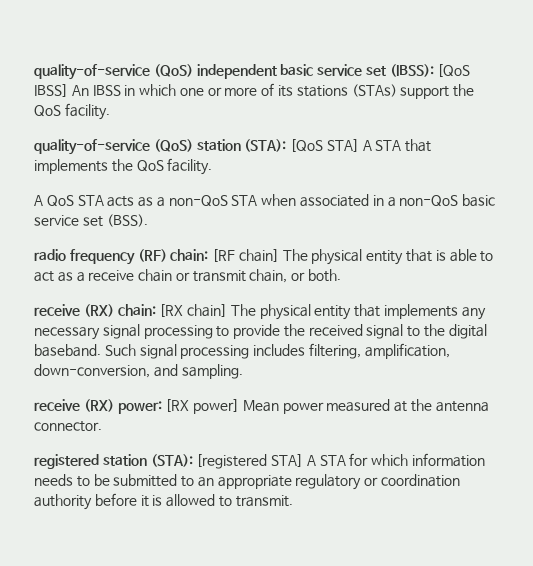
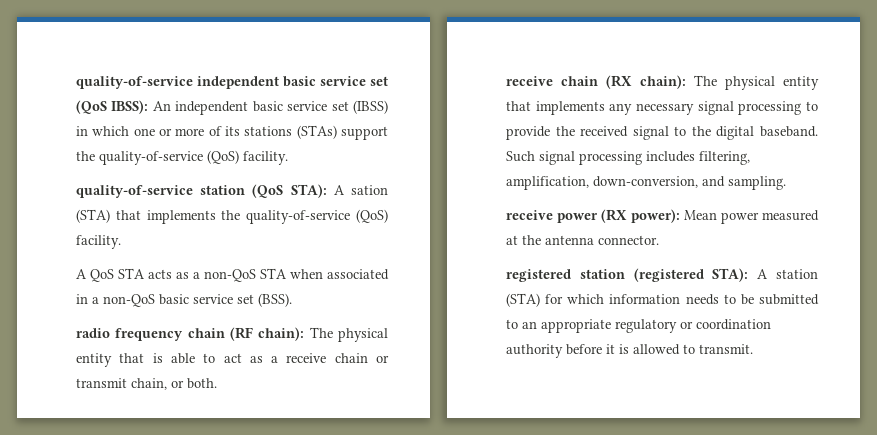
- quality-of-service (QoS) independent basic service set (IBSS): [QoS IBSS] An IBSS in which one or more of its stations (STAs) support the QoS facility.
+ quality-of-service independent basic service set (QoS IBSS): An independent basic service set (IBSS) in which one or more of its stations (STAs) support the quality-of-service (QoS) facility.
- quality-of-service (QoS) station (STA): [QoS STA] A STA that implements the QoS facility.
+ quality-of-service station (QoS STA): A sation (STA) that implements the quality-of-service (QoS) facility.
- radio frequency (RF) chain: [RF chain] The physical entity that is able to act as a receive chain or transmit chain, or both.
+ radio frequency chain (RF chain): The physical entity that is able to act as a receive chain or transmit chain, or both.
- receive (RX) chain: [RX chain] The physical entity that implements any necessary signal processing to provide the received signal to the digital baseband.
+ receive chain (RX chain): The physical entity that implements any necessary signal processing to provide the received signal to the digital baseband.
- receive (RX) power: [RX power] Mean power measured at the antenna connector.
+ receive power (RX power): Mean power measured at the antenna connector.
- registered station (STA): [registered STA] A STA for which information needs to be submitted to an appropriate regulatory or coordination authority before it is allowed to transmit.
+ registered station (registered STA): A station (STA) for which information needs to be submitted to an appropriate regulatory or coordination authority before it is allowed to transmit.

